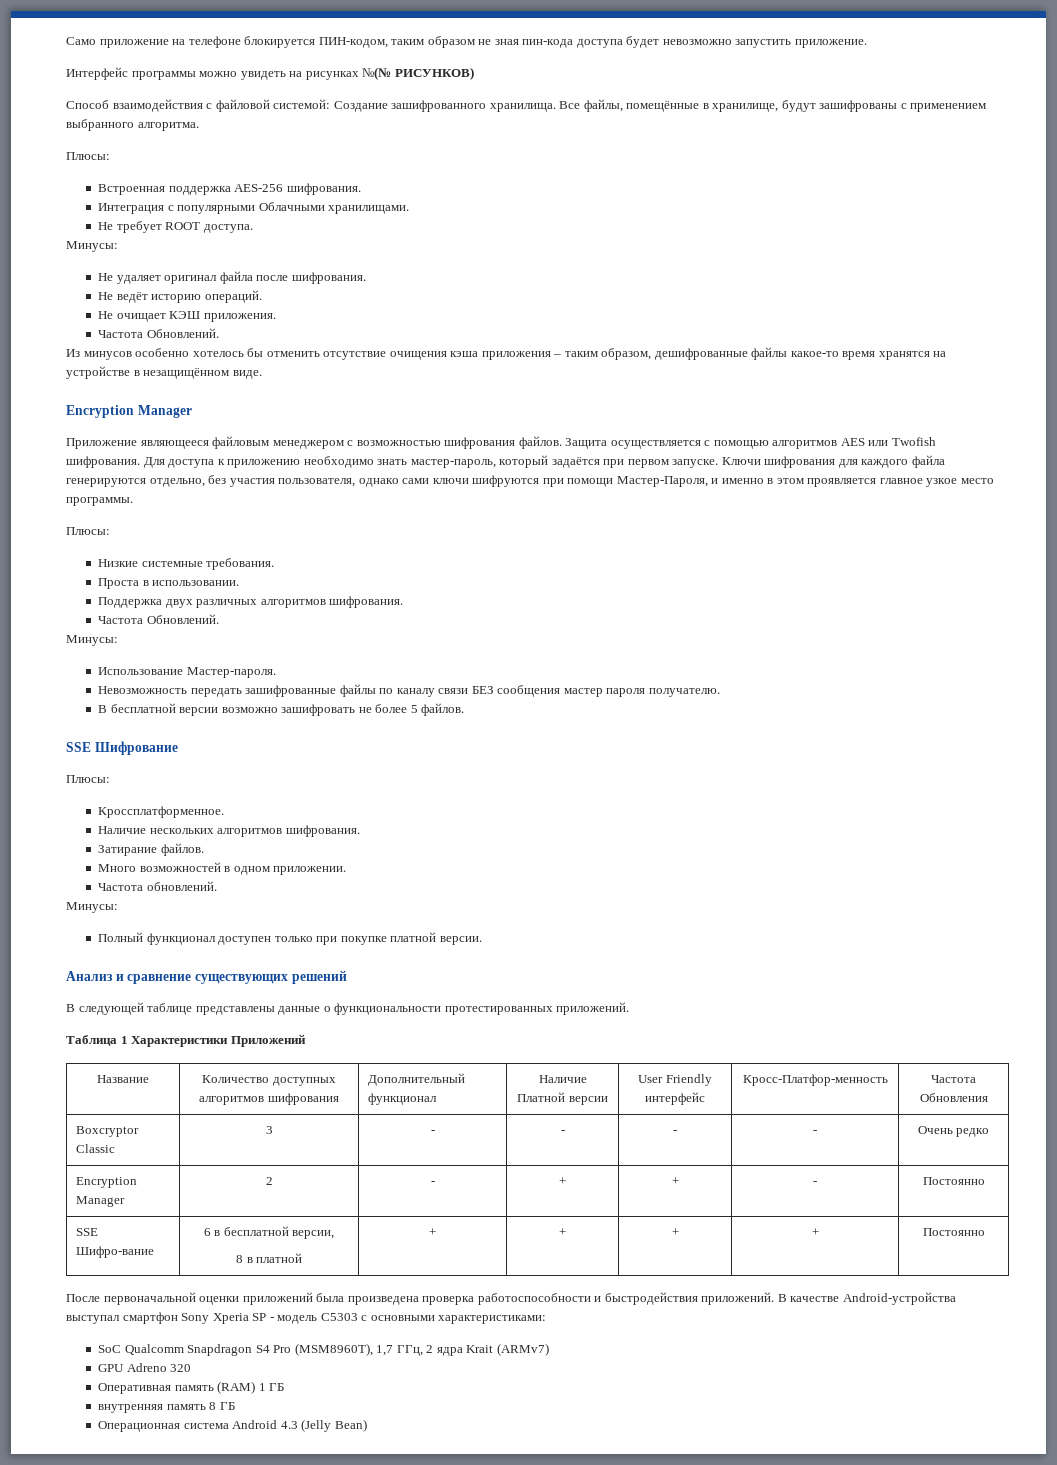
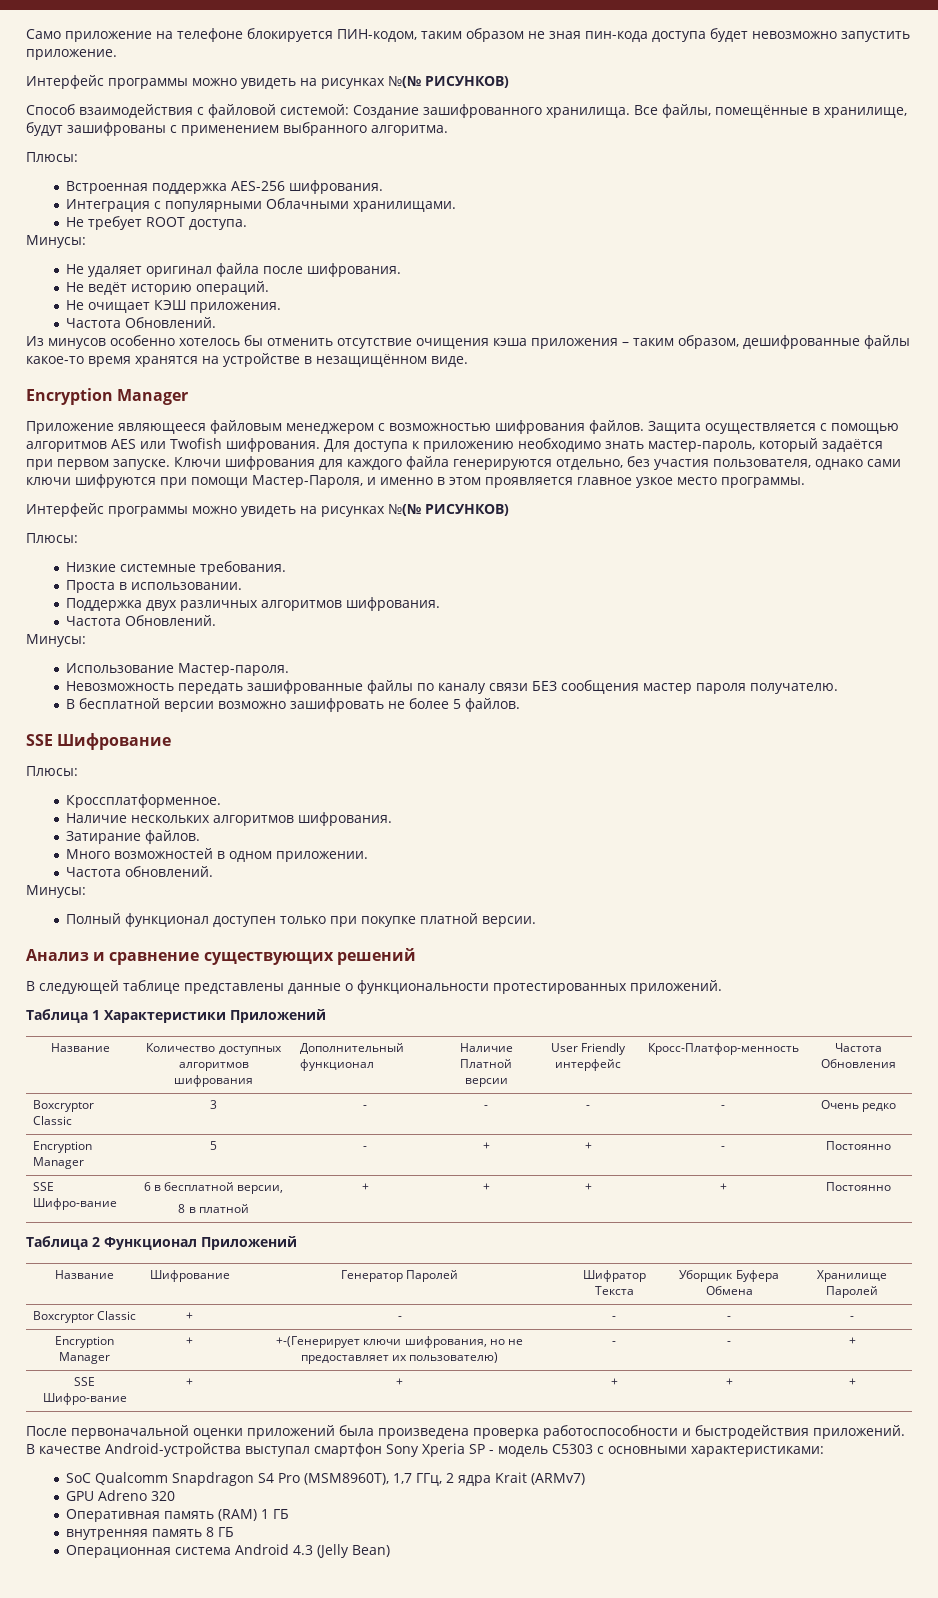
  Ключи шифрования для каждого файла генерируются отдельно, без участия пользователя, однако сами ключи шифруются при помощи Мастер-Пароля, и именно в этом проявляется главное узкое место программы.
+ Интерфейс программы можно увидеть на рисунках №(№ РИСУНКОВ)
- Encryption Manager | 2 | - | + | + | - | Постоянно
+ Encryption Manager | 5 | - | + | + | - | Постоянно
+ Таблица 2 Функционал Приложений
+ Название | Шифрование | Генератор Паролей | Шифратор Текста | Уборщик Буфера Обмена | Хранилище Паролей
+ Boxcryptor Classic | + | - | - | - | -
+ Encryption Manager | + | +-(Генерирует ключи шифрования, но не предоставляет их пользователю) | - | - | +
+ SSE Шифро-вание | + | + | + | + | +

